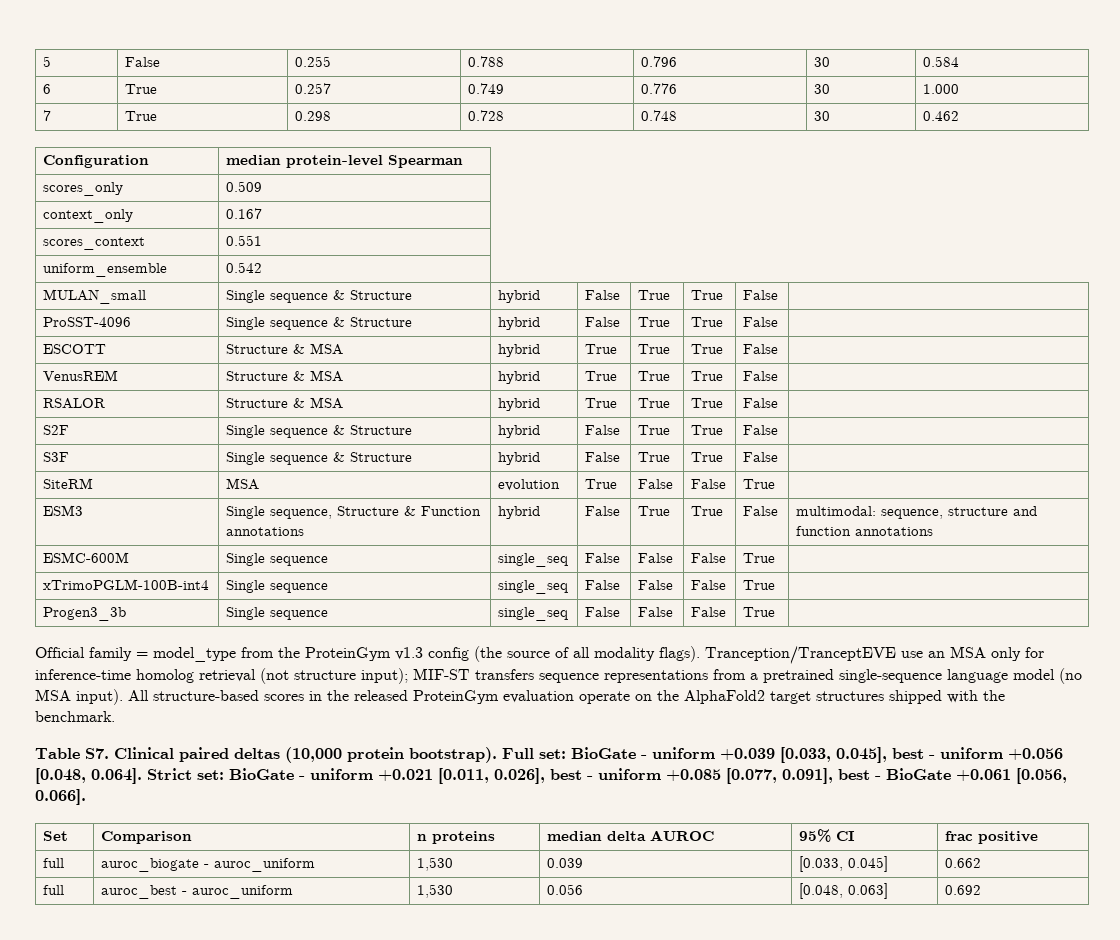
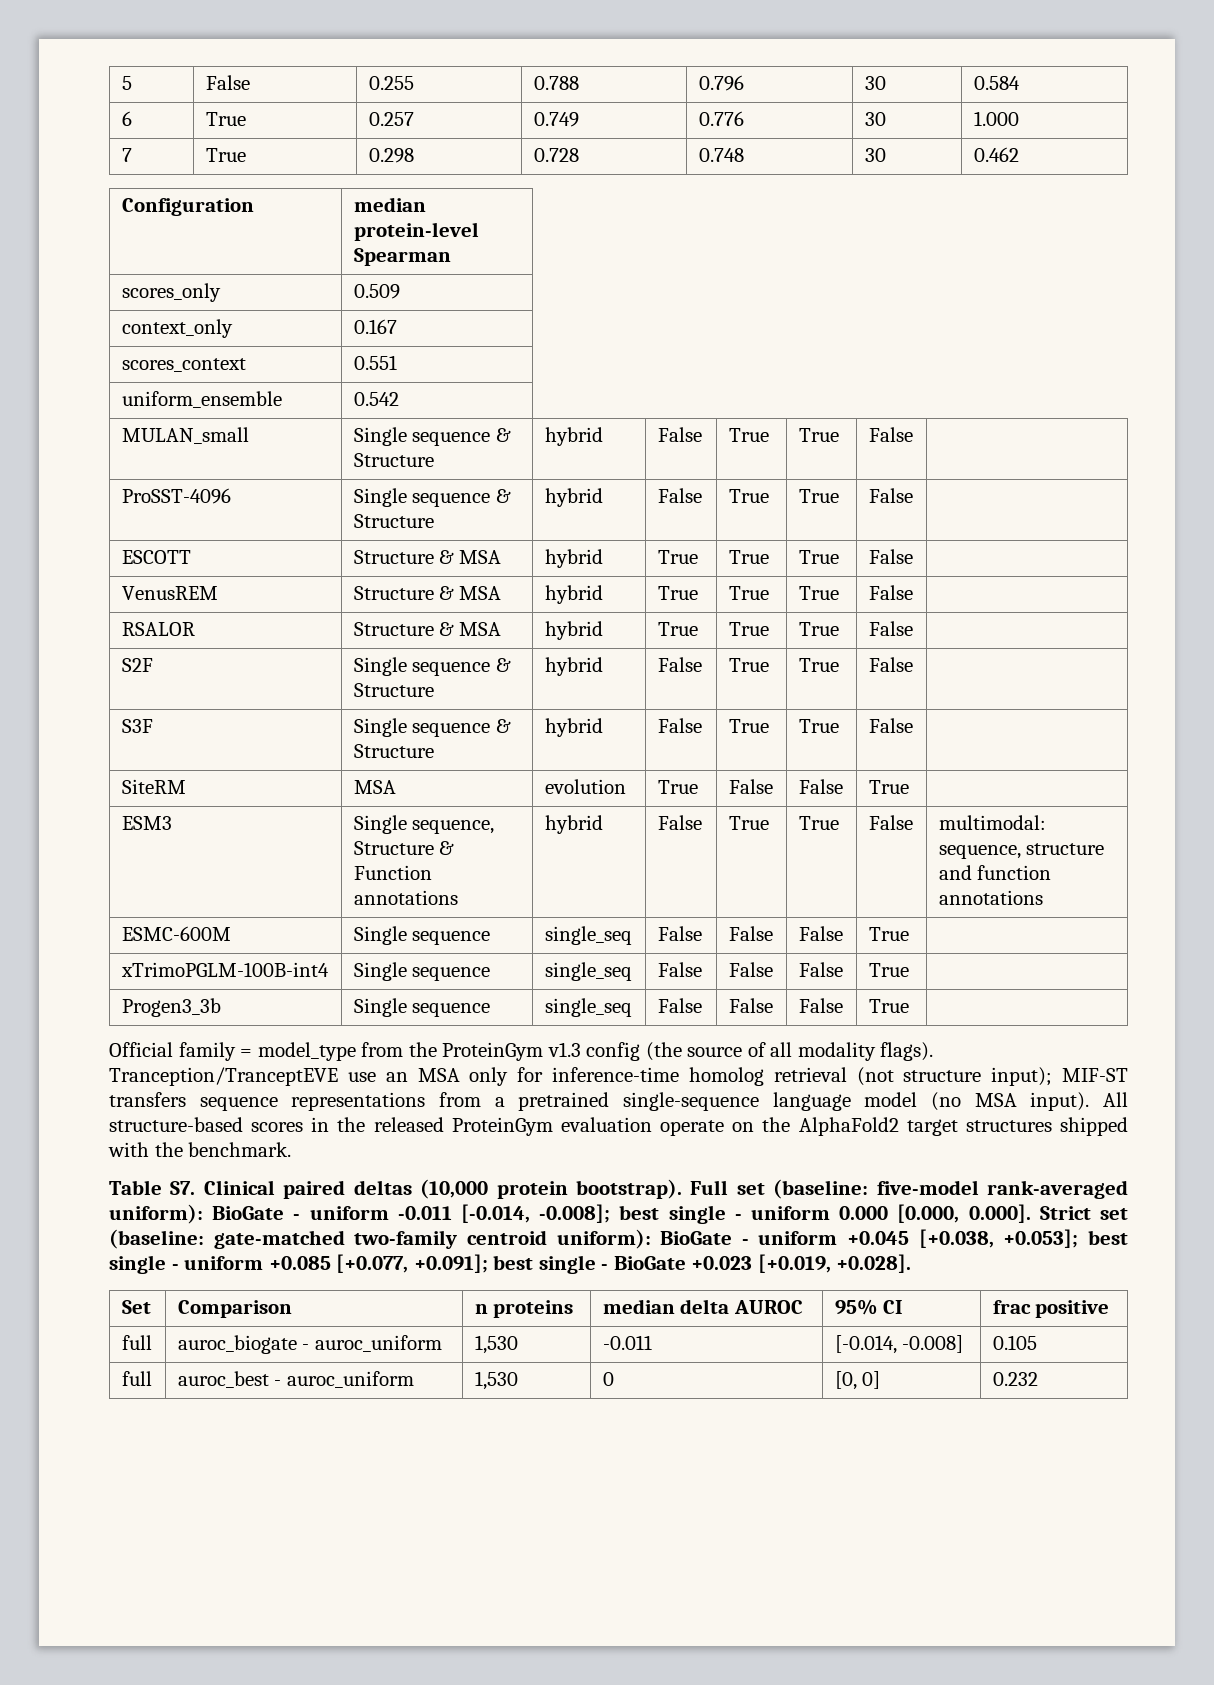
- Full set: BioGate - uniform +0.039 [0.033, 0.045], best - uniform +0.056 [0.048, 0.064]. Strict set: BioGate - uniform +0.021 [0.011, 0.026], best - uniform +0.085 [0.077, 0.091], best - BioGate +0.061 [0.056, 0.066].
+ Full set (baseline: five-model rank-averaged uniform): BioGate - uniform -0.011 [-0.014, -0.008]; best single - uniform 0.000 [0.000, 0.000]. Strict set (baseline: gate-matched two-family centroid uniform): BioGate - uniform +0.045 [+0.038, +0.053]; best single - uniform +0.085 [+0.077, +0.091]; best single - BioGate +0.023 [+0.019, +0.028].
- full | auroc_biogate - auroc_uniform | 1,530 | 0.039 | [0.033, 0.045] | 0.662
+ full | auroc_biogate - auroc_uniform | 1,530 | -0.011 | [-0.014, -0.008] | 0.105
- full | auroc_best - auroc_uniform | 1,530 | 0.056 | [0.048, 0.063] | 0.692
+ full | auroc_best - auroc_uniform | 1,530 | 0 | [0, 0] | 0.232

